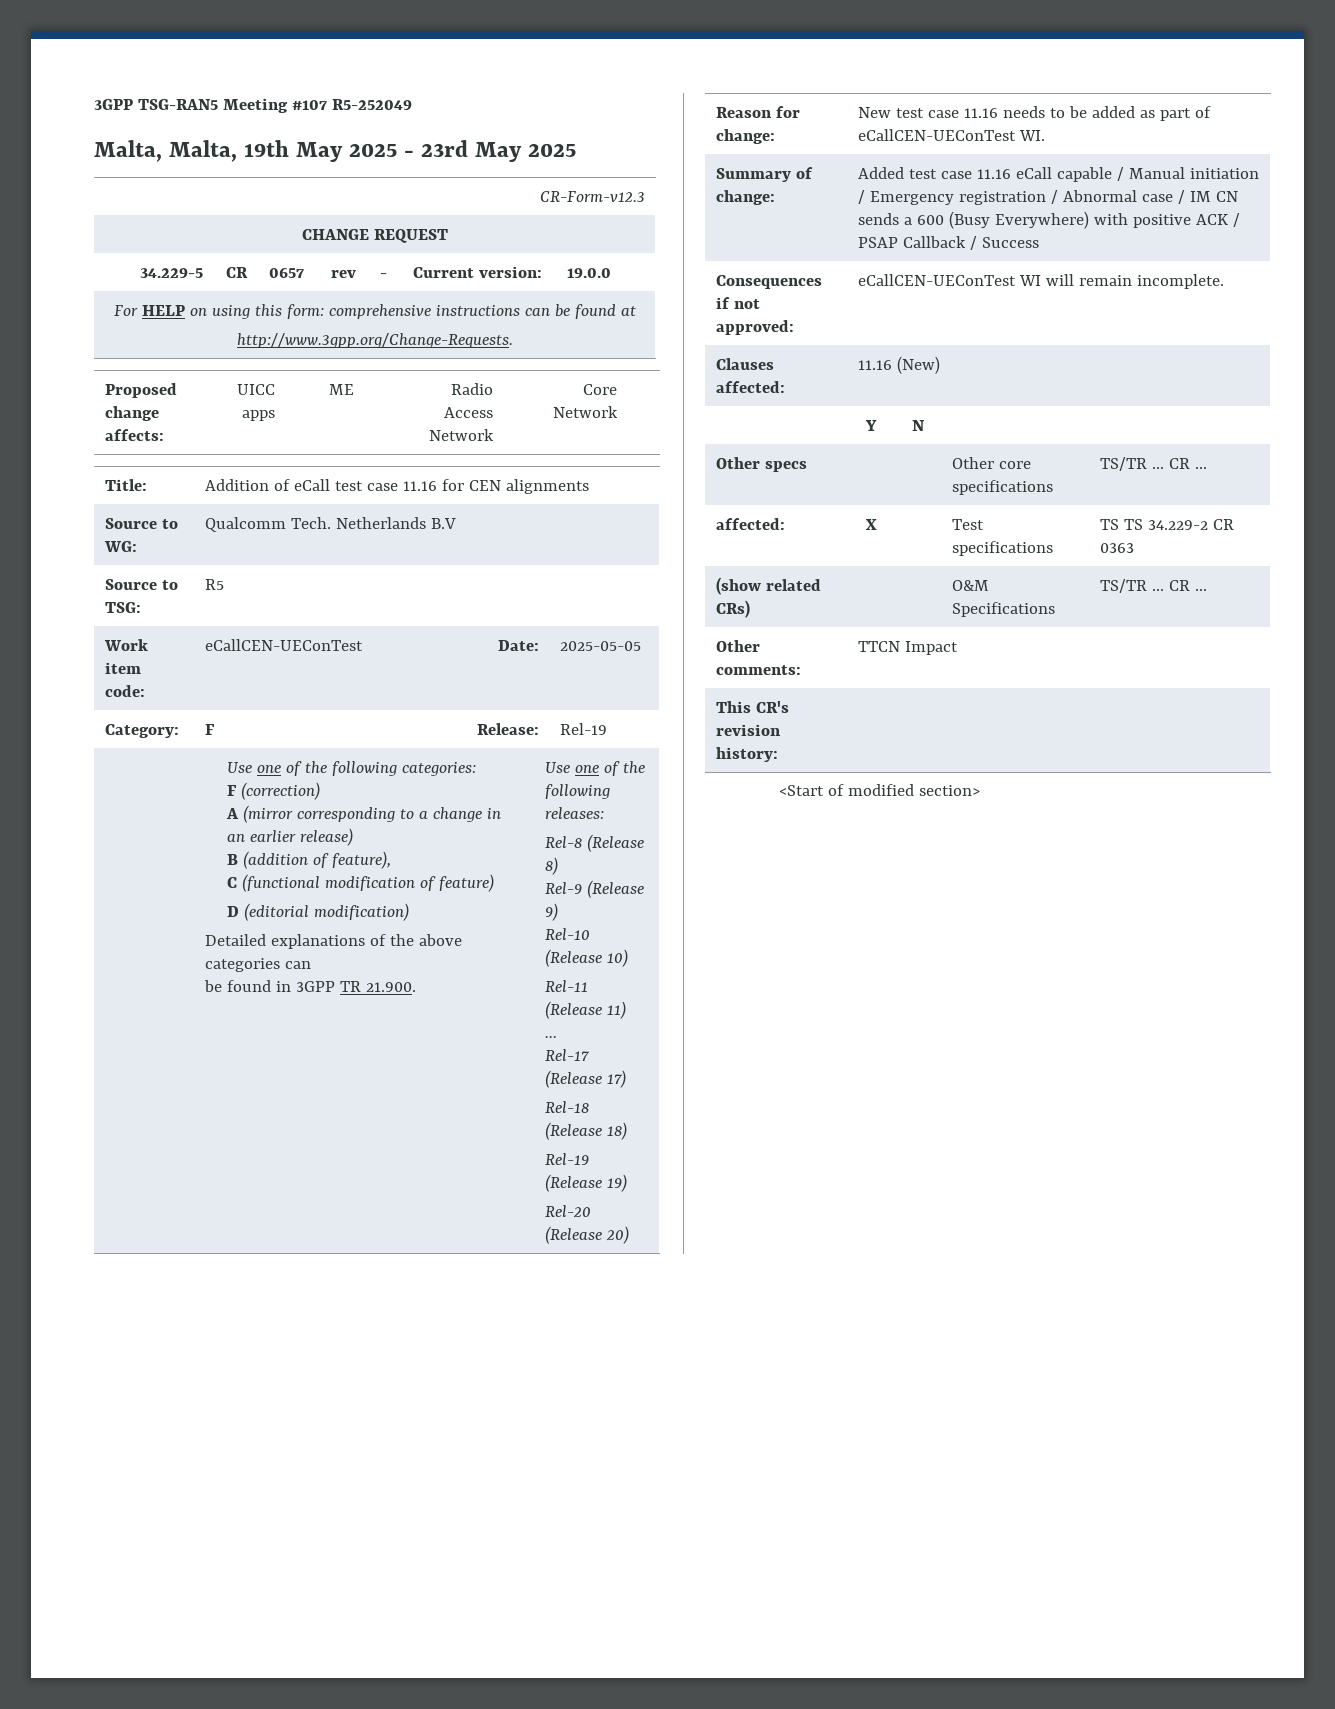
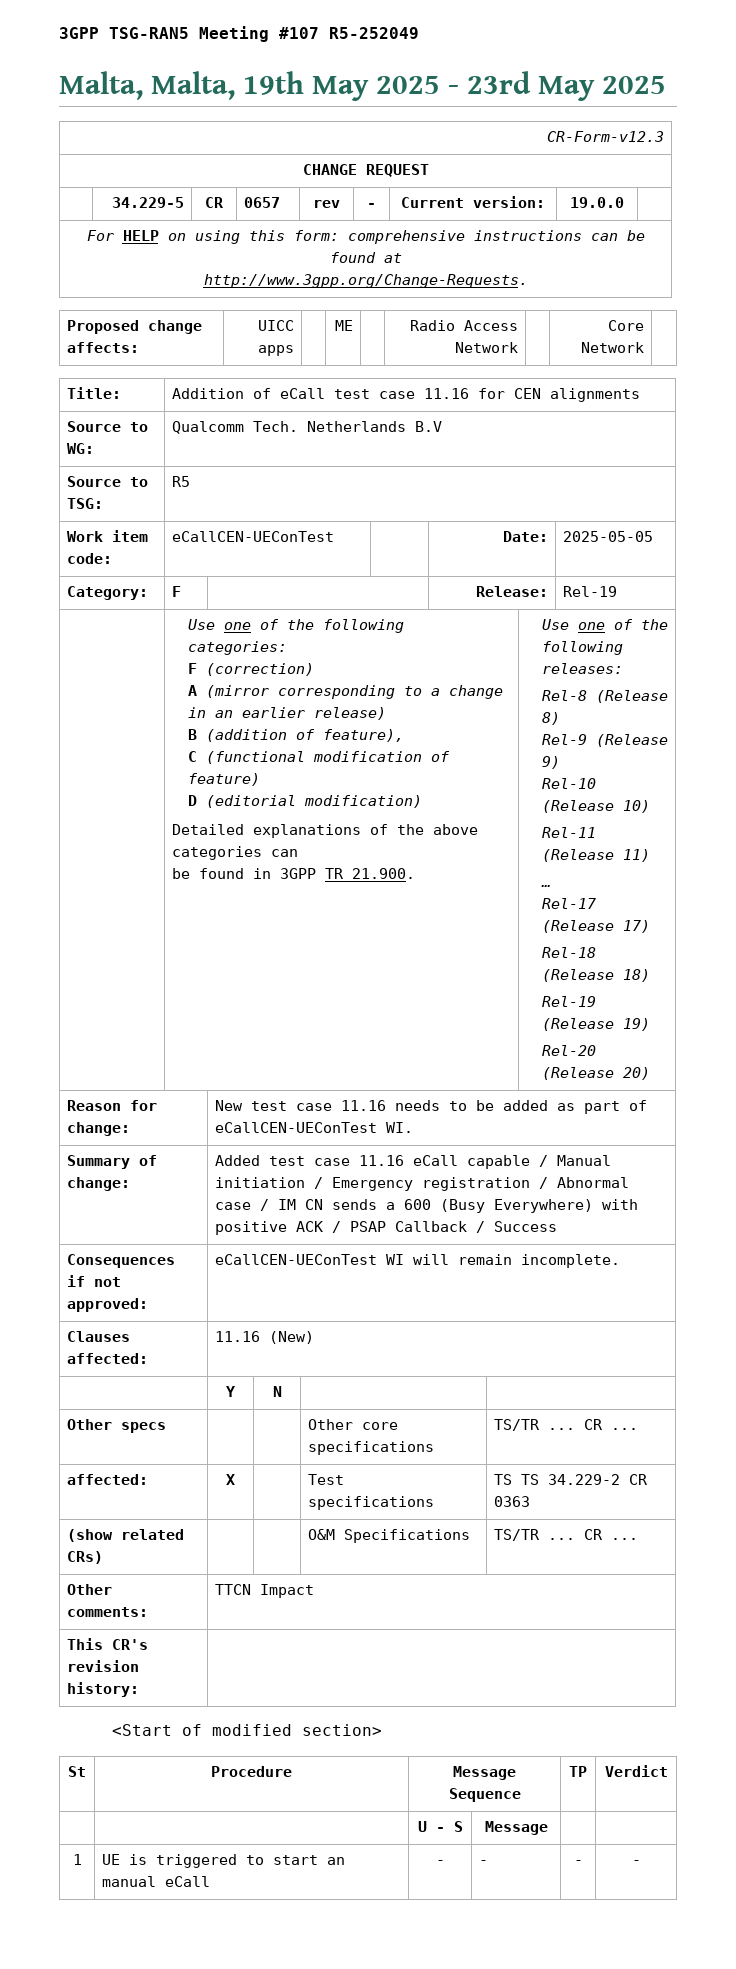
+ St | Procedure | Message Sequence | TP | Verdict
+ | | U - S | Message | |
+ 1 | UE is triggered to start an manual eCall | - | - | - | -

